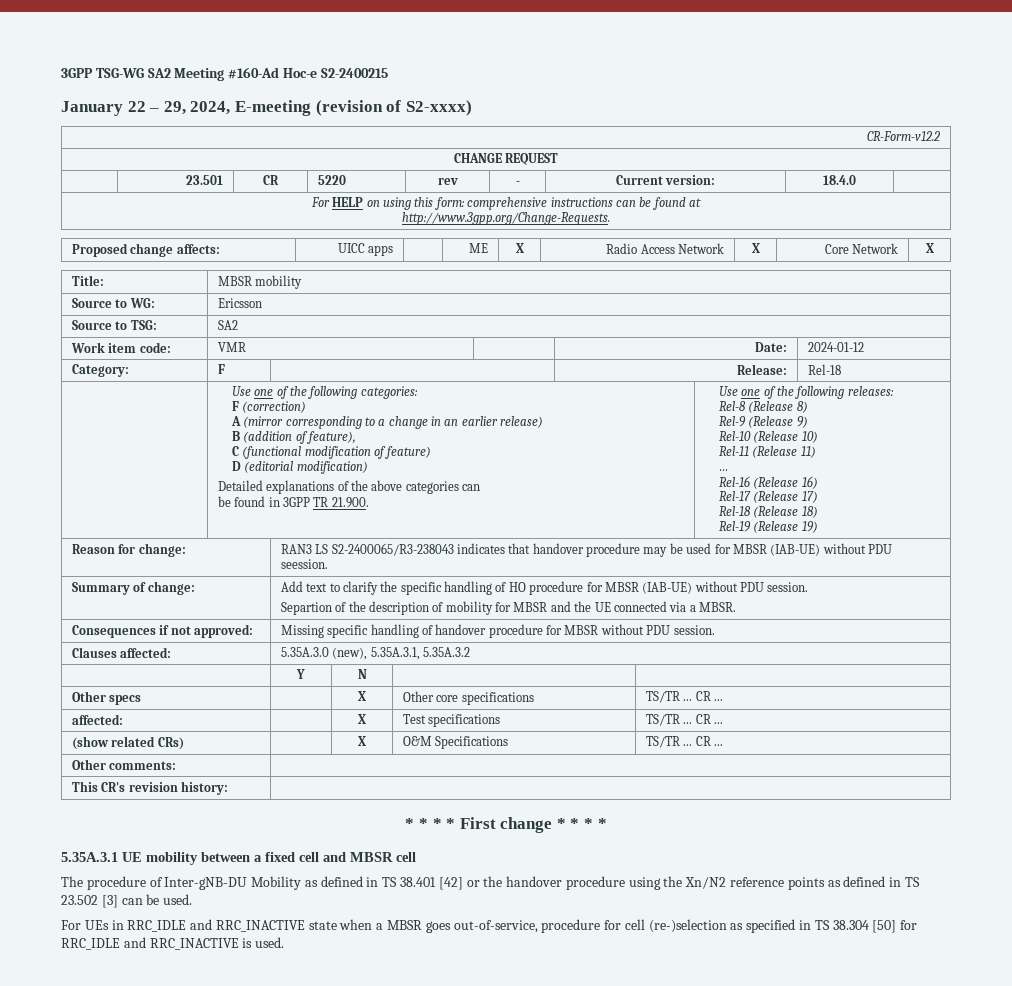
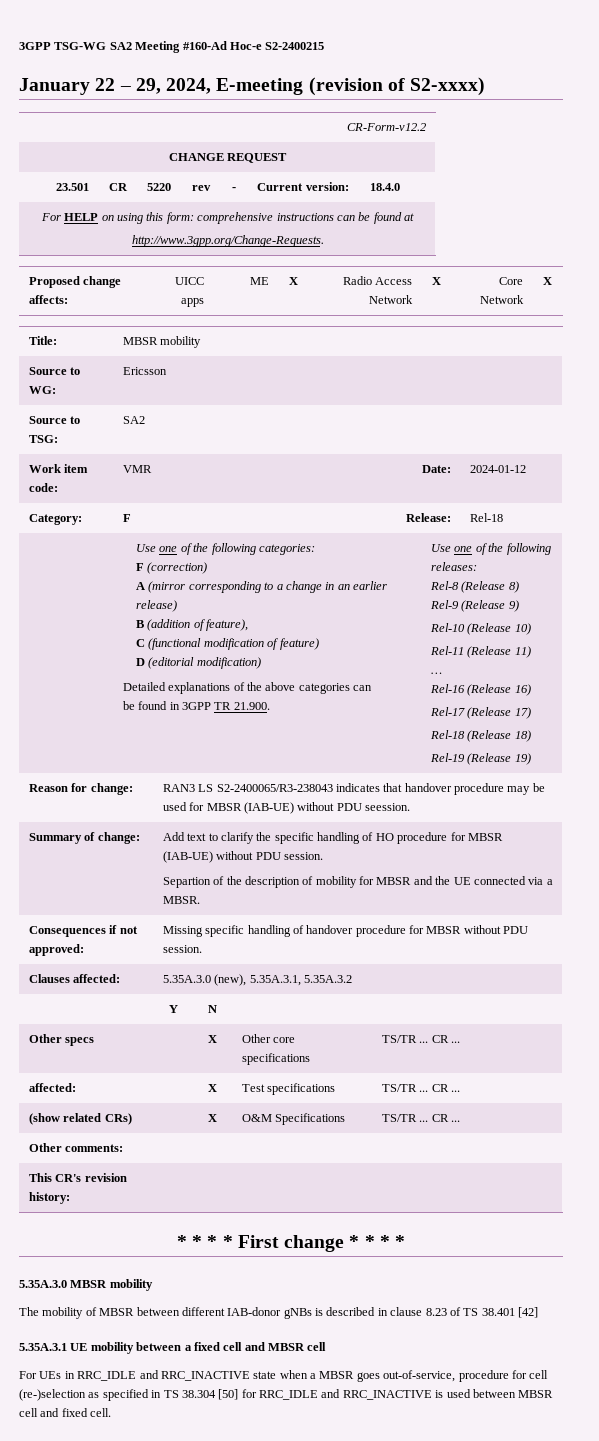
+ 5.35A.3.0 MBSR mobility
+ The mobility of MBSR between different IAB-donor gNBs is described in clause 8.23 of TS 38.401 [42]
- The procedure of Inter-gNB-DU Mobility as defined in TS 38.401 [42] or the handover procedure using the Xn/N2 reference points as defined in TS 23.502 [3] can be used.
- For UEs in RRC_IDLE and RRC_INACTIVE state when a MBSR goes out-of-service, procedure for cell (re-)selection as specified in TS 38.304 [50] for RRC_IDLE and RRC_INACTIVE is used.
+ For UEs in RRC_IDLE and RRC_INACTIVE state when a MBSR goes out-of-service, procedure for cell (re-)selection as specified in TS 38.304 [50] for RRC_IDLE and RRC_INACTIVE is used between MBSR cell and fixed cell.

